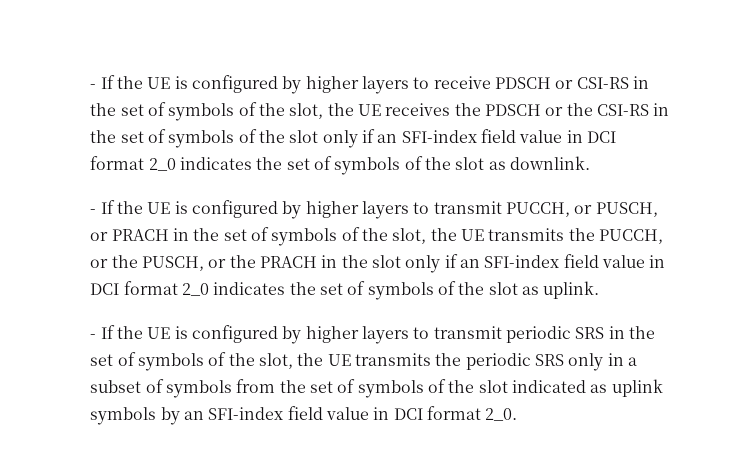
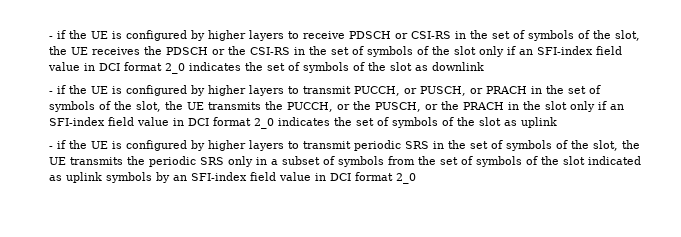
- - If the UE is configured by higher layers to receive PDSCH or CSI-RS in the set of symbols of the slot, the UE receives the PDSCH or the CSI-RS in the set of symbols of the slot only if an SFI-index field value in DCI format 2_0 indicates the set of symbols of the slot as downlink.
- - If the UE is configured by higher layers to transmit PUCCH, or PUSCH, or PRACH in the set of symbols of the slot, the UE transmits the PUCCH, or the PUSCH, or the PRACH in the slot only if an SFI-index field value in DCI format 2_0 indicates the set of symbols of the slot as uplink.
- - If the UE is configured by higher layers to transmit periodic SRS in the set of symbols of the slot, the UE transmits the periodic SRS only in a subset of symbols from the set of symbols of the slot indicated as uplink symbols by an SFI-index field value in DCI format 2_0.
+ - if the UE is configured by higher layers to receive PDSCH or CSI-RS in the set of symbols of the slot, the UE receives the PDSCH or the CSI-RS in the set of symbols of the slot only if an SFI-index field value in DCI format 2_0 indicates the set of symbols of the slot as downlink
+ - if the UE is configured by higher layers to transmit PUCCH, or PUSCH, or PRACH in the set of symbols of the slot, the UE transmits the PUCCH, or the PUSCH, or the PRACH in the slot only if an SFI-index field value in DCI format 2_0 indicates the set of symbols of the slot as uplink
+ - if the UE is configured by higher layers to transmit periodic SRS in the set of symbols of the slot, the UE transmits the periodic SRS only in a subset of symbols from the set of symbols of the slot indicated as uplink symbols by an SFI-index field value in DCI format 2_0

